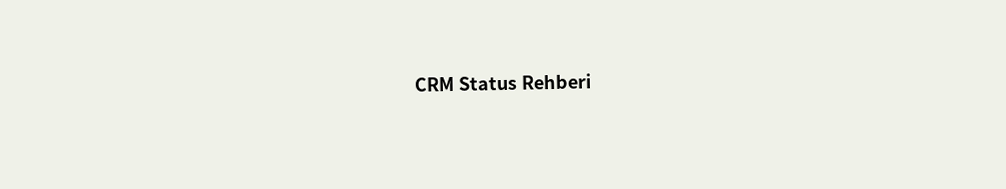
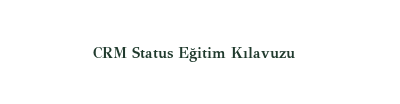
- CRM Status Rehberi
+ CRM Status Eğitim Kılavuzu

